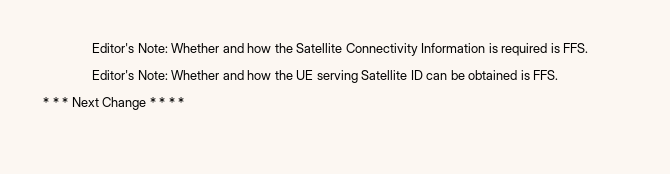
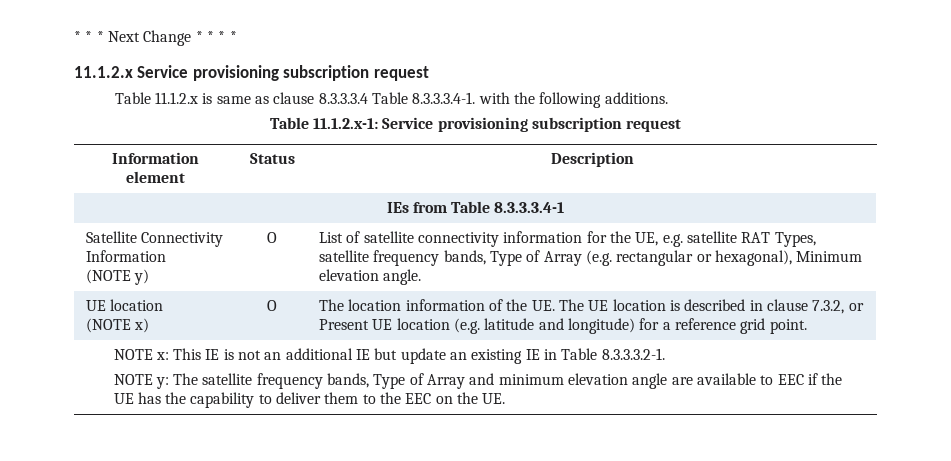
- Editor's Note: Whether and how the Satellite Connectivity Information is required is FFS.
- Editor's Note: Whether and how the UE serving Satellite ID can be obtained is FFS.
+ 11.1.2.x Service provisioning subscription request
+ Table 11.1.2.x is same as clause 8.3.3.3.4 Table 8.3.3.3.4-1. with the following additions.
+ Table 11.1.2.x-1: Service provisioning subscription request
+ Information element | Status | Description
+ IEs from Table 8.3.3.3.4-1
+ Satellite Connectivity Information
+ (NOTE y) | O | List of satellite connectivity information for the UE, e.g. satellite RAT Types, satellite frequency bands, Type of Array (e.g. rectangular or hexagonal), Minimum elevation angle.
+ UE location
+ (NOTE x) | O | The location information of the UE. The UE location is described in clause 7.3.2, or Present UE location (e.g. latitude and longitude) for a reference grid point.
+ NOTE x: This IE is not an additional IE but update an existing IE in Table 8.3.3.3.2-1.
+ NOTE y: The satellite frequency bands, Type of Array and minimum elevation angle are available to EEC if the UE has the capability to deliver them to the EEC on the UE.

